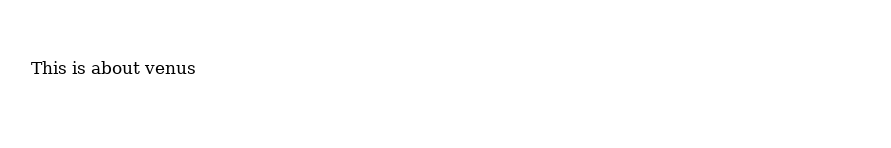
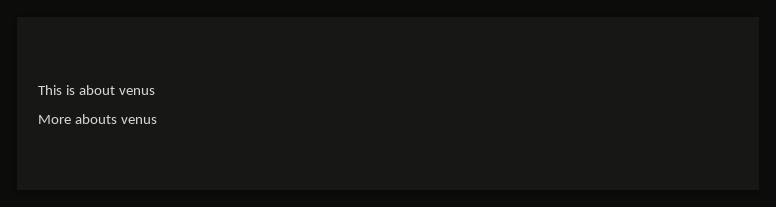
+ More abouts venus

